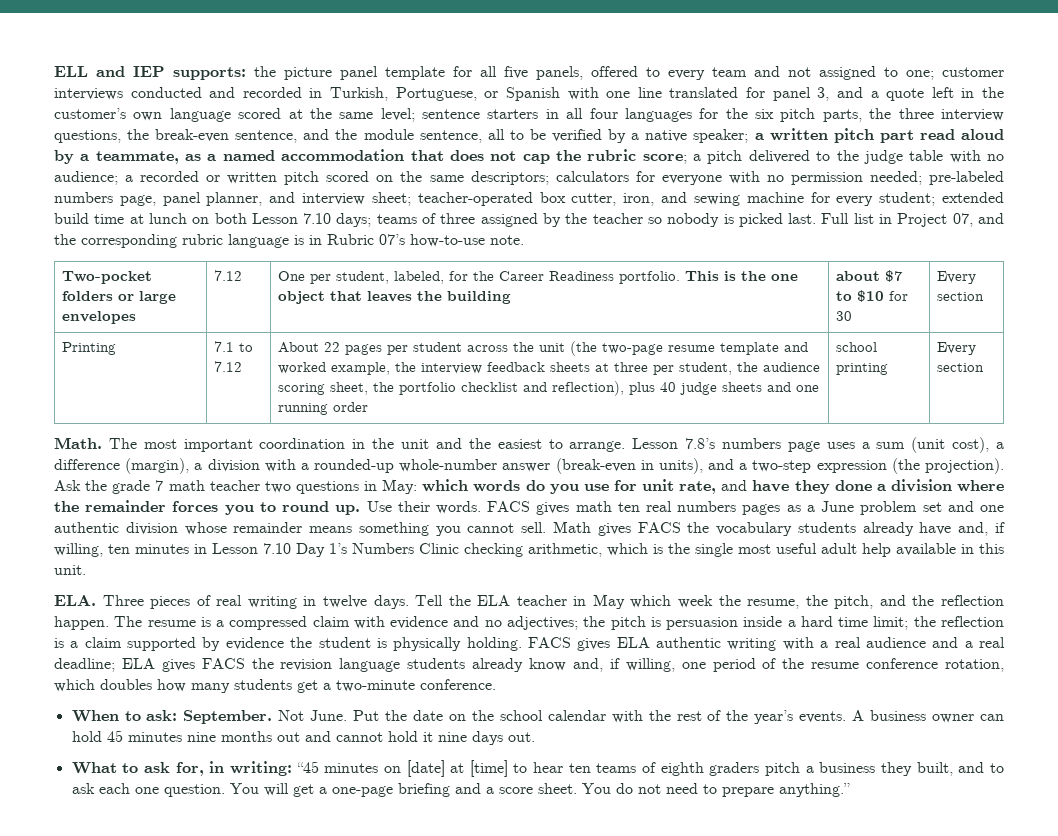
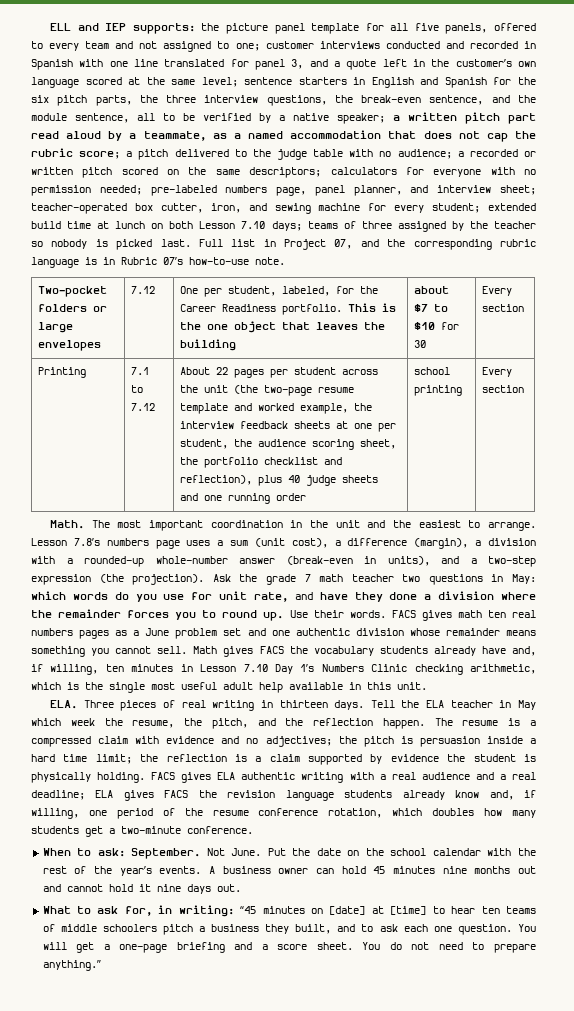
- customer interviews conducted and recorded in Turkish, Portuguese, or Spanish with one line translated for panel 3, and a quote left in the customer’s own language scored at the same level;
+ customer interviews conducted and recorded in Spanish with one line translated for panel 3, and a quote left in the customer’s own language scored at the same level;
- sentence starters in all four languages for the six pitch parts, the three interview questions, the break-even sentence, and the module sentence, all to be verified by a native speaker;
+ sentence starters in English and Spanish for the six pitch parts, the three interview questions, the break-even sentence, and the module sentence, all to be verified by a native speaker;
- About 22 pages per student across the unit (the two-page resume template and worked example, the interview feedback sheets at three per student, the audience scoring sheet, the portfolio checklist and reflection), plus 40 judge sheets and one running order
+ About 22 pages per student across the unit (the two-page resume template and worked example, the interview feedback sheets at one per student, the audience scoring sheet, the portfolio checklist and reflection), plus 40 judge sheets and one running order
- ELA. Three pieces of real writing in twelve days.
+ ELA. Three pieces of real writing in thirteen days.
- What to ask for, in writing: “45 minutes on [date] at [time] to hear ten teams of eighth graders pitch a business they built, and to ask each one question.
+ What to ask for, in writing: “45 minutes on [date] at [time] to hear ten teams of middle schoolers pitch a business they built, and to ask each one question.

